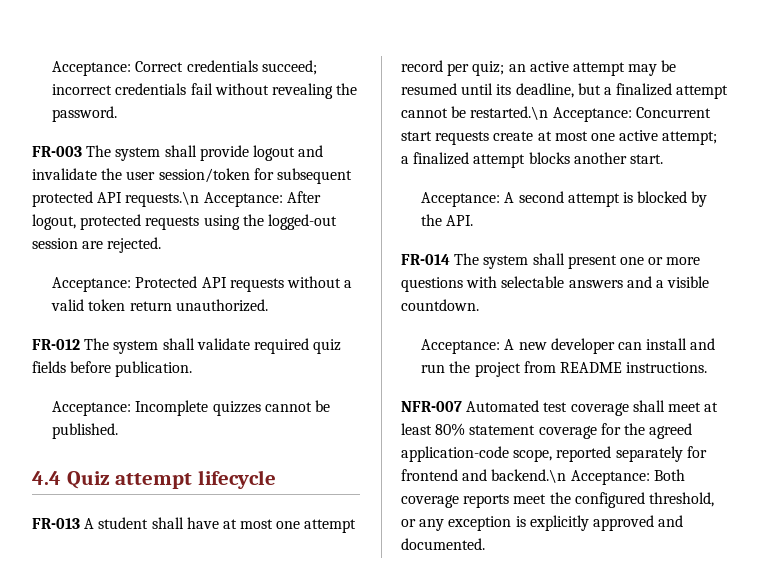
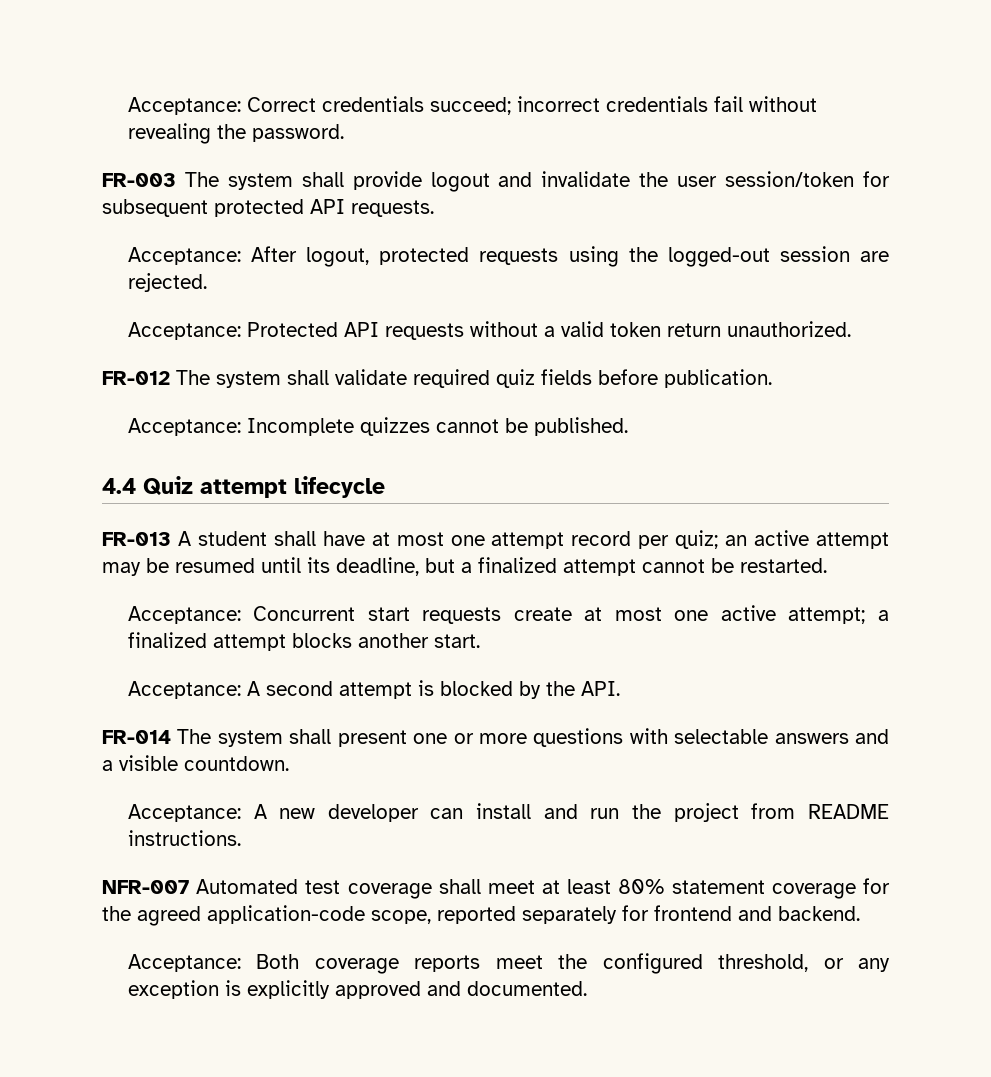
- FR-003 The system shall provide logout and invalidate the user session/token for subsequent protected API requests.\n Acceptance: After logout, protected requests using the logged-out session are rejected.
+ FR-003 The system shall provide logout and invalidate the user session/token for subsequent protected API requests.
+ Acceptance: After logout, protected requests using the logged-out session are rejected.
- FR-013 A student shall have at most one attempt record per quiz; an active attempt may be resumed until its deadline, but a finalized attempt cannot be restarted.\n Acceptance: Concurrent start requests create at most one active attempt; a finalized attempt blocks another start.
+ FR-013 A student shall have at most one attempt record per quiz; an active attempt may be resumed until its deadline, but a finalized attempt cannot be restarted.
+ Acceptance: Concurrent start requests create at most one active attempt; a finalized attempt blocks another start.
- NFR-007 Automated test coverage shall meet at least 80% statement coverage for the agreed application-code scope, reported separately for frontend and backend.\n Acceptance: Both coverage reports meet the configured threshold, or any exception is explicitly approved and documented.
+ NFR-007 Automated test coverage shall meet at least 80% statement coverage for the agreed application-code scope, reported separately for frontend and backend.
+ Acceptance: Both coverage reports meet the configured threshold, or any exception is explicitly approved and documented.

